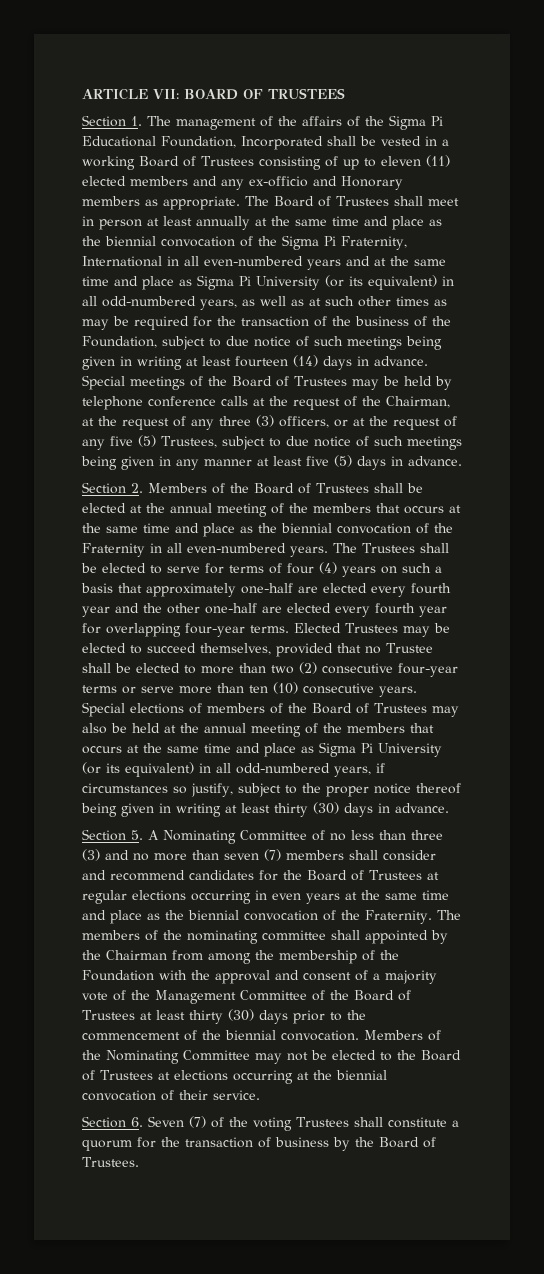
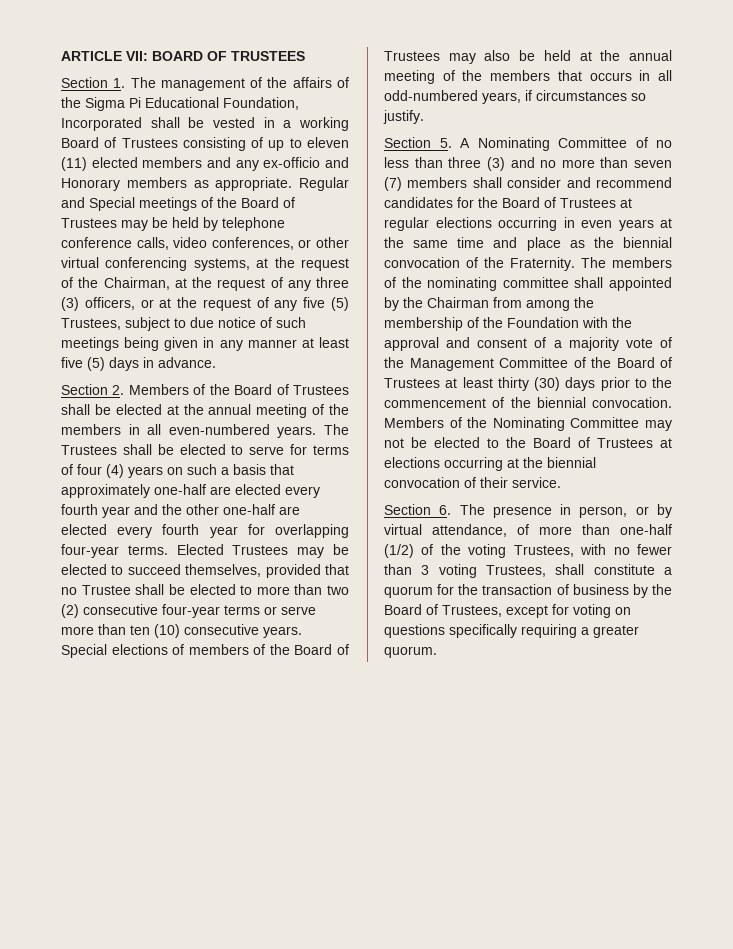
- The Board of Trustees shall meet in person at least annually at the same time and place as the biennial convocation of the Sigma Pi Fraternity, International in all even-numbered years and at the same time and place as Sigma Pi University (or its equivalent) in all odd-numbered years, as well as at such other times as may be required for the transaction of the business of the Foundation, subject to due notice of such meetings being given in writing at least fourteen (14) days in advance. Special meetings of the Board of Trustees may be held by telephone conference calls at the request of the Chairman, at the request of any three (3) officers, or at the request of any five (5) Trustees, subject to due notice of such meetings being given in any manner at least five (5) days in advance.
+ Regular and Special meetings of the Board of Trustees may be held by telephone conference calls, video conferences, or other virtual conferencing systems, at the request of the Chairman, at the request of any three (3) officers, or at the request of any five (5) Trustees, subject to due notice of such meetings being given in any manner at least five (5) days in advance.
- Section 2. Members of the Board of Trustees shall be elected at the annual meeting of the members that occurs at the same time and place as the biennial convocation of the Fraternity in all even-numbered years.
+ Section 2. Members of the Board of Trustees shall be elected at the annual meeting of the members in all even-numbered years.
- Special elections of members of the Board of Trustees may also be held at the annual meeting of the members that occurs at the same time and place as Sigma Pi University (or its equivalent) in all odd-numbered years, if circumstances so justify, subject to the proper notice thereof being given in writing at least thirty (30) days in advance.
+ Special elections of members of the Board of Trustees may also be held at the annual meeting of the members that occurs in all odd-numbered years, if circumstances so justify.
- Section 6. Seven (7) of the voting Trustees shall constitute a quorum for the transaction of business by the Board of Trustees.
+ Section 6. The presence in person, or by virtual attendance, of more than one-half (1/2) of the voting Trustees, with no fewer than 3 voting Trustees, shall constitute a quorum for the transaction of business by the Board of Trustees, except for voting on questions specifically requiring a greater quorum.

